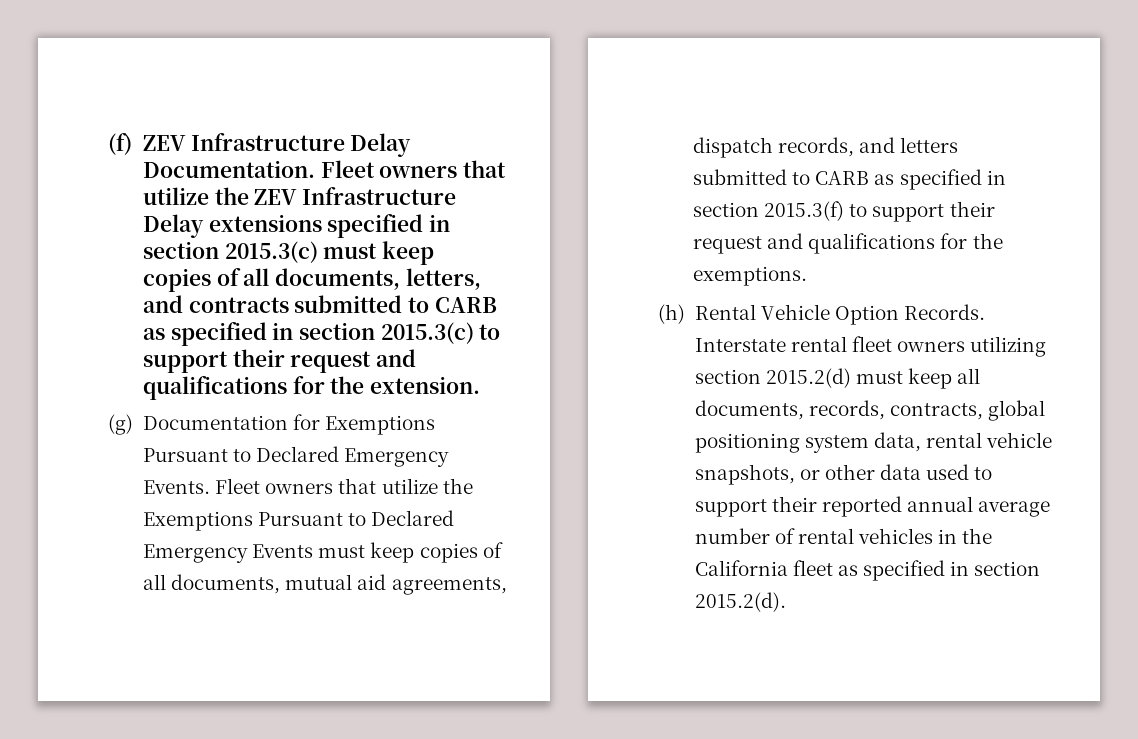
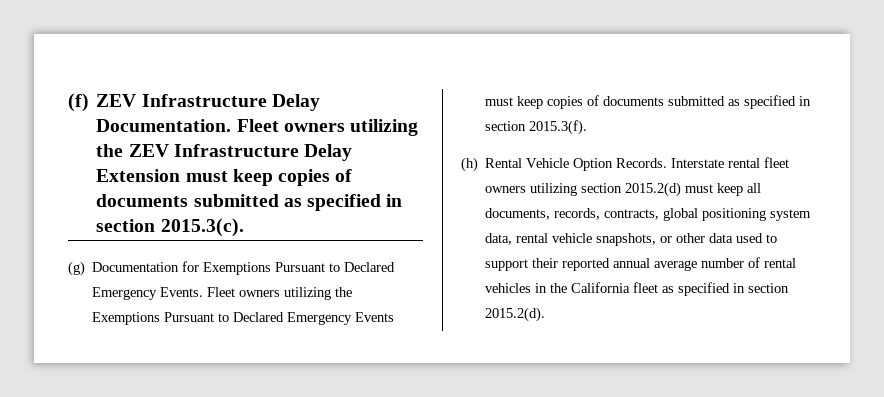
- Fleet owners that utilize the ZEV Infrastructure Delay extensions specified in section 2015.3(c) must keep copies of all documents, letters, and contracts submitted to CARB as specified in section 2015.3(c) to support their request and qualifications for the extension.
+ Fleet owners utilizing the ZEV Infrastructure Delay Extension must keep copies of documents submitted as specified in section 2015.3(c).
- Fleet owners that utilize the Exemptions Pursuant to Declared Emergency Events must keep copies of all documents, mutual aid agreements, dispatch records, and letters submitted to CARB as specified in section 2015.3(f) to support their request and qualifications for the exemptions.
+ Fleet owners utilizing the Exemptions Pursuant to Declared Emergency Events must keep copies of documents submitted as specified in section 2015.3(f).

